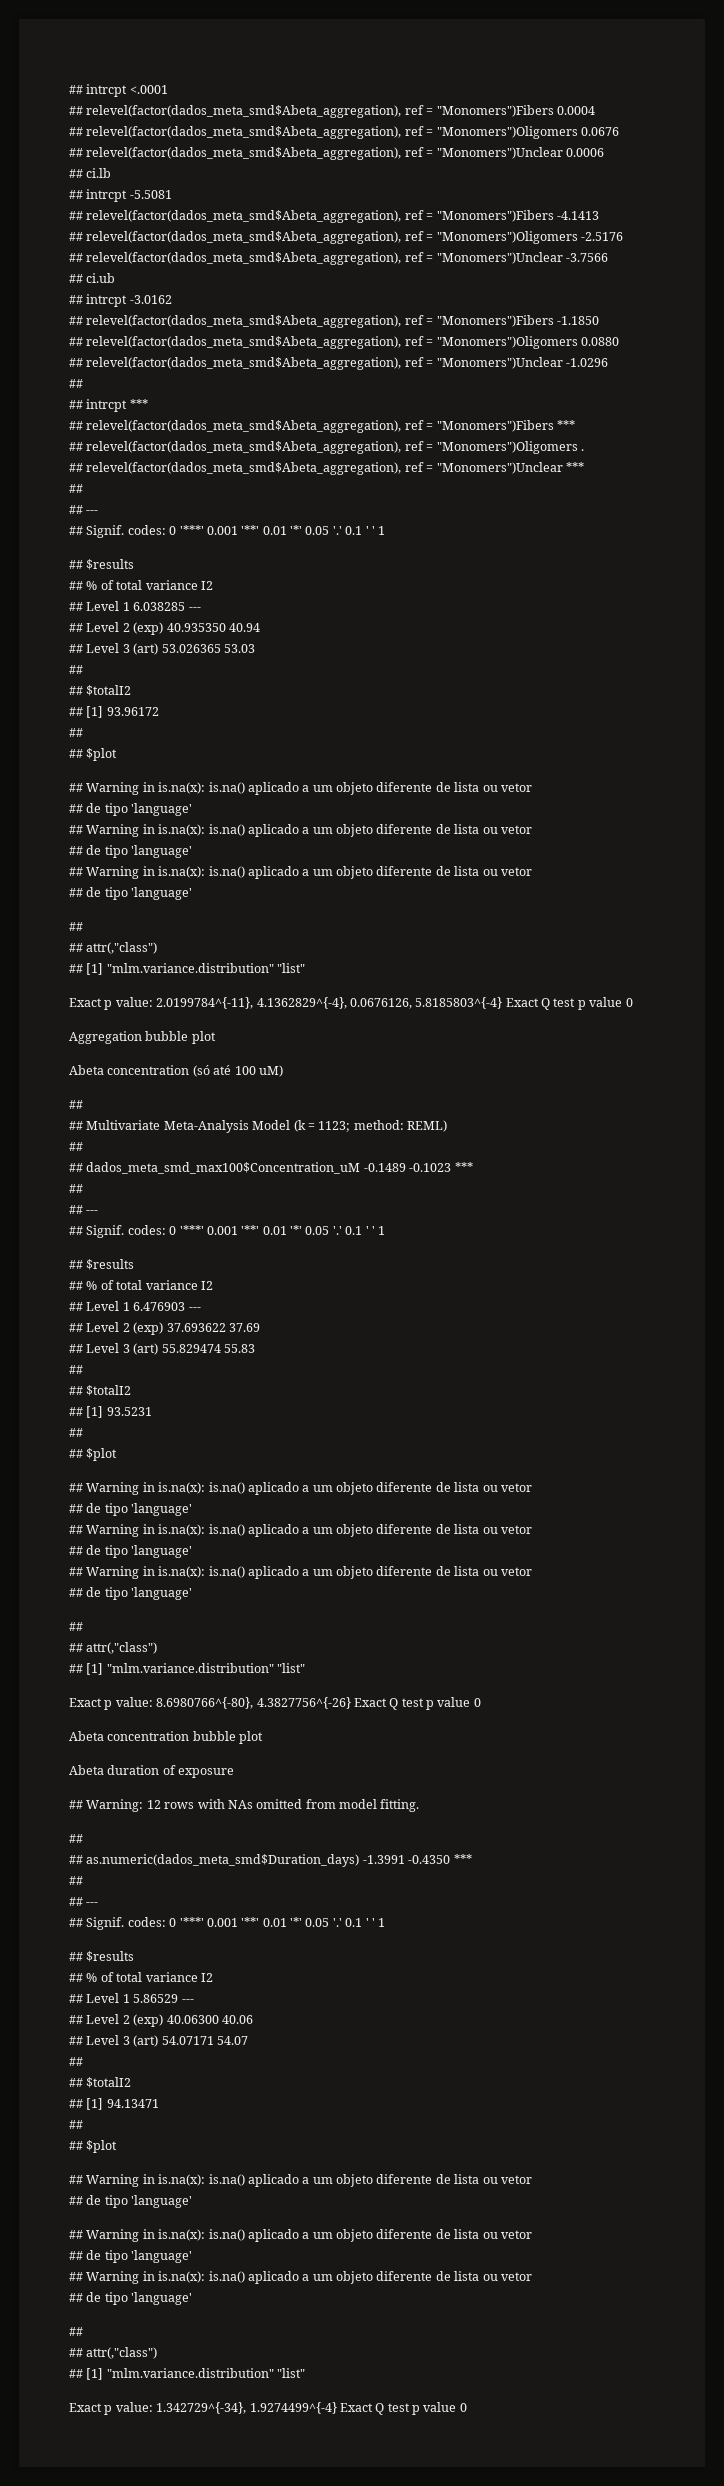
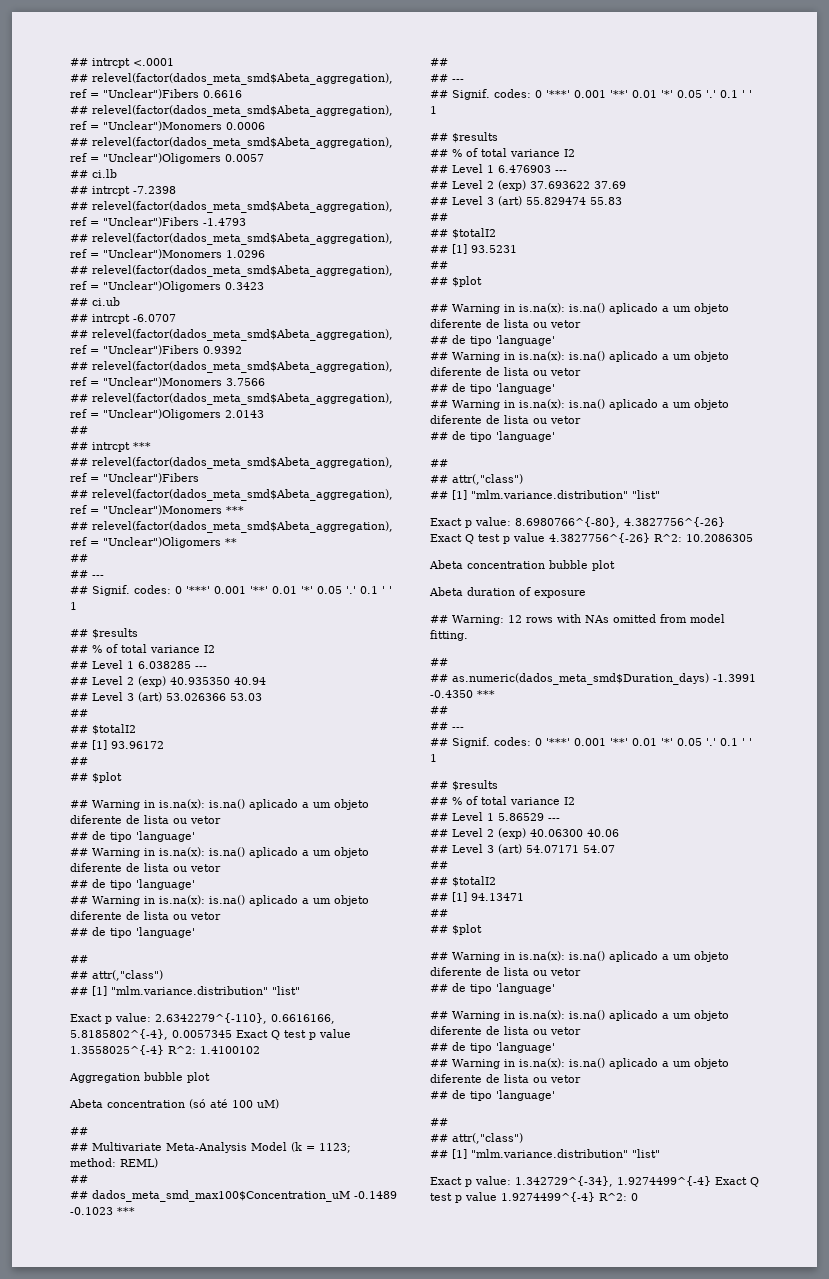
- ## relevel(factor(dados_meta_smd$Abeta_aggregation), ref = "Monomers")Fibers 0.0004
- ## relevel(factor(dados_meta_smd$Abeta_aggregation), ref = "Monomers")Oligomers 0.0676
- ## relevel(factor(dados_meta_smd$Abeta_aggregation), ref = "Monomers")Unclear 0.0006
+ ## relevel(factor(dados_meta_smd$Abeta_aggregation), ref = "Unclear")Fibers 0.6616
+ ## relevel(factor(dados_meta_smd$Abeta_aggregation), ref = "Unclear")Monomers 0.0006
+ ## relevel(factor(dados_meta_smd$Abeta_aggregation), ref = "Unclear")Oligomers 0.0057
- ## intrcpt -5.5081
- ## relevel(factor(dados_meta_smd$Abeta_aggregation), ref = "Monomers")Fibers -4.1413
- ## relevel(factor(dados_meta_smd$Abeta_aggregation), ref = "Monomers")Oligomers -2.5176
- ## relevel(factor(dados_meta_smd$Abeta_aggregation), ref = "Monomers")Unclear -3.7566
+ ## intrcpt -7.2398
+ ## relevel(factor(dados_meta_smd$Abeta_aggregation), ref = "Unclear")Fibers -1.4793
+ ## relevel(factor(dados_meta_smd$Abeta_aggregation), ref = "Unclear")Monomers 1.0296
+ ## relevel(factor(dados_meta_smd$Abeta_aggregation), ref = "Unclear")Oligomers 0.3423
- ## intrcpt -3.0162
- ## relevel(factor(dados_meta_smd$Abeta_aggregation), ref = "Monomers")Fibers -1.1850
- ## relevel(factor(dados_meta_smd$Abeta_aggregation), ref = "Monomers")Oligomers 0.0880
- ## relevel(factor(dados_meta_smd$Abeta_aggregation), ref = "Monomers")Unclear -1.0296
+ ## intrcpt -6.0707
+ ## relevel(factor(dados_meta_smd$Abeta_aggregation), ref = "Unclear")Fibers 0.9392
+ ## relevel(factor(dados_meta_smd$Abeta_aggregation), ref = "Unclear")Monomers 3.7566
+ ## relevel(factor(dados_meta_smd$Abeta_aggregation), ref = "Unclear")Oligomers 2.0143
  ## intrcpt ***
- ## relevel(factor(dados_meta_smd$Abeta_aggregation), ref = "Monomers")Fibers ***
- ## relevel(factor(dados_meta_smd$Abeta_aggregation), ref = "Monomers")Oligomers .
- ## relevel(factor(dados_meta_smd$Abeta_aggregation), ref = "Monomers")Unclear ***
+ ## relevel(factor(dados_meta_smd$Abeta_aggregation), ref = "Unclear")Fibers
+ ## relevel(factor(dados_meta_smd$Abeta_aggregation), ref = "Unclear")Monomers ***
+ ## relevel(factor(dados_meta_smd$Abeta_aggregation), ref = "Unclear")Oligomers **
- ## Level 3 (art) 53.026365 53.03
+ ## Level 3 (art) 53.026366 53.03
- Exact p value: 2.0199784^{-11}, 4.1362829^{-4}, 0.0676126, 5.8185803^{-4} Exact Q test p value 0
+ Exact p value: 2.6342279^{-110}, 0.6616166, 5.8185802^{-4}, 0.0057345 Exact Q test p value 1.3558025^{-4} R^2: 1.4100102
- Exact p value: 8.6980766^{-80}, 4.3827756^{-26} Exact Q test p value 0
+ Exact p value: 8.6980766^{-80}, 4.3827756^{-26} Exact Q test p value 4.3827756^{-26} R^2: 10.2086305
- Exact p value: 1.342729^{-34}, 1.9274499^{-4} Exact Q test p value 0
+ Exact p value: 1.342729^{-34}, 1.9274499^{-4} Exact Q test p value 1.9274499^{-4} R^2: 0

